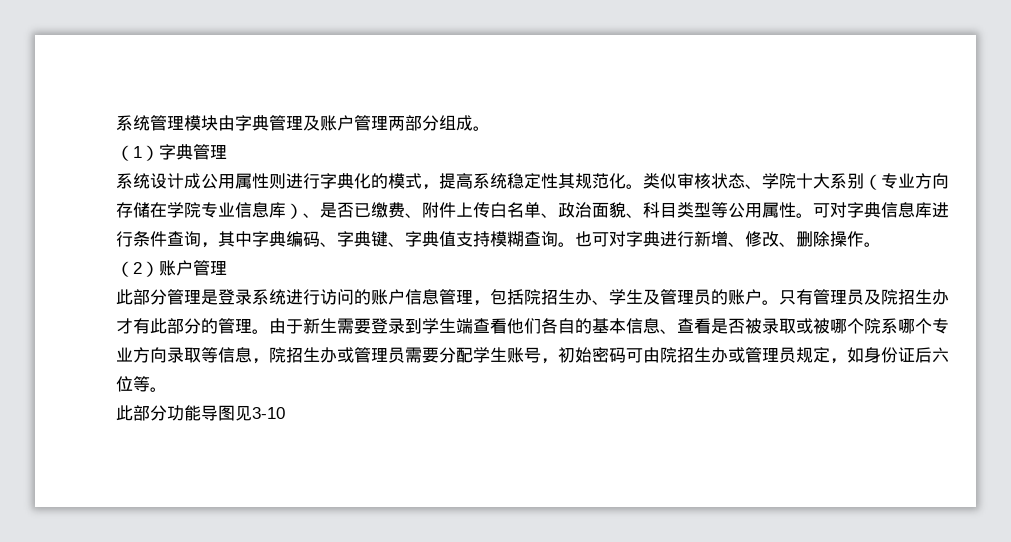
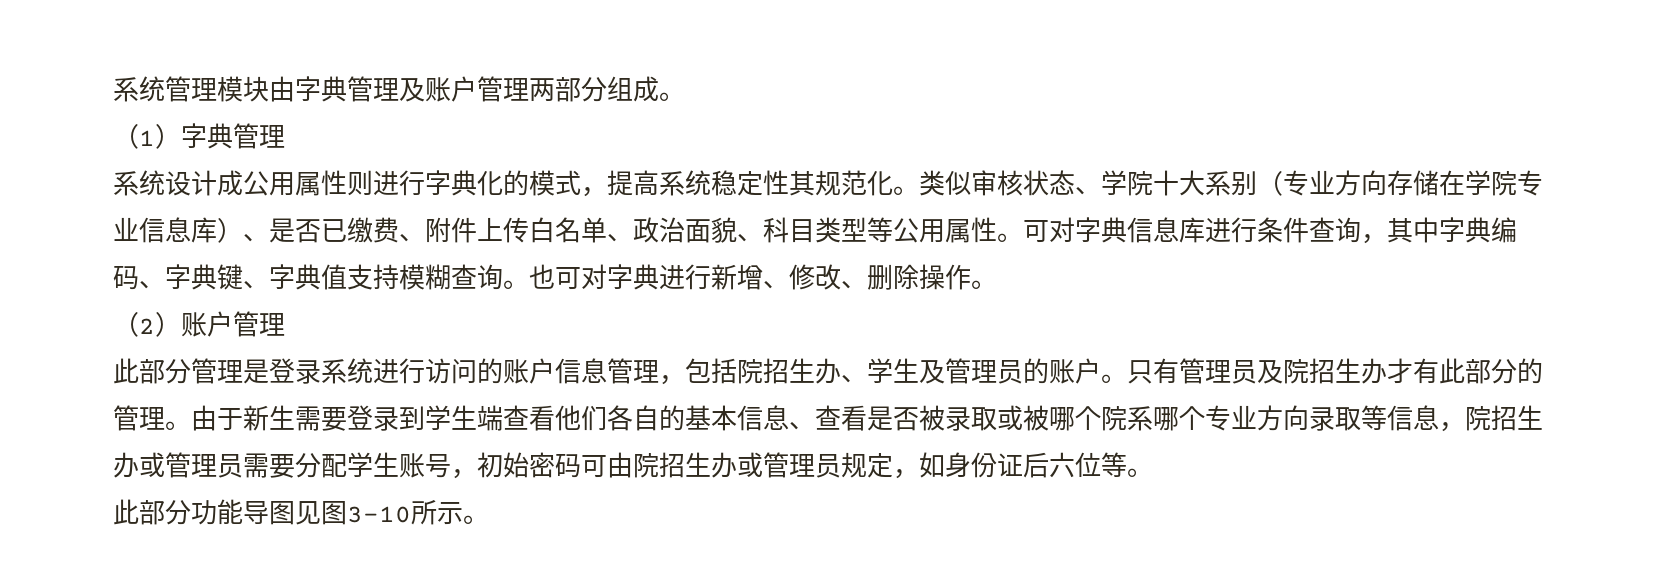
- 此部分功能导图见3-10
+ 此部分功能导图见图3-10所示。

